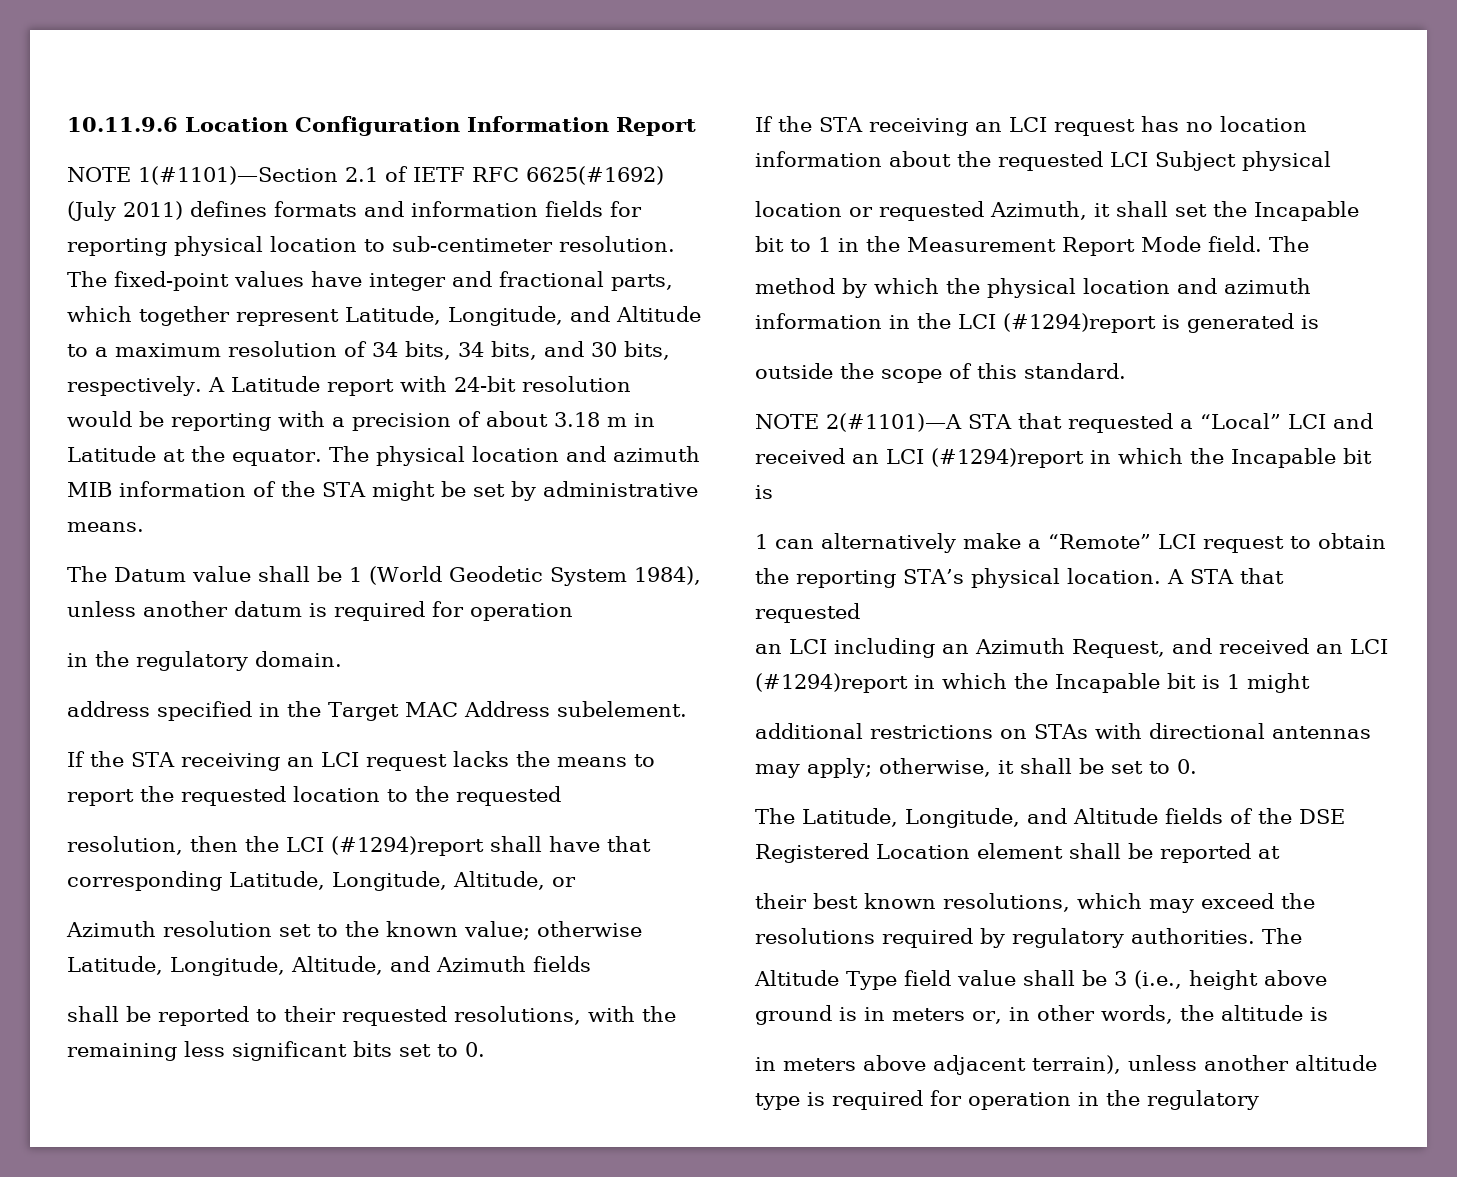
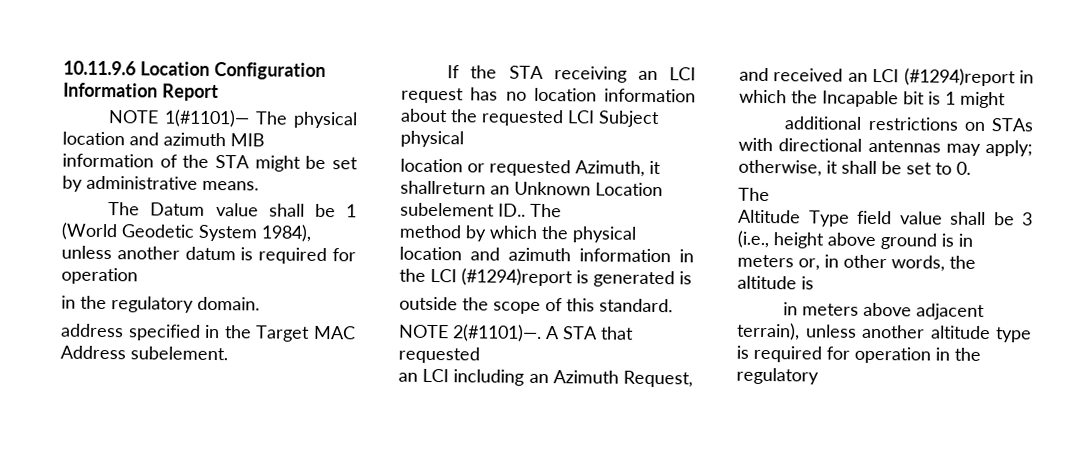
- NOTE 1(#1101)—Section 2.1 of IETF RFC 6625(#1692) (July 2011) defines formats and information fields for reporting physical location to sub-centimeter resolution. The fixed-point values have integer and fractional parts, which together represent Latitude, Longitude, and Altitude to a maximum resolution of 34 bits, 34 bits, and 30 bits, respectively. A Latitude report with 24-bit resolution would be reporting with a precision of about 3.18 m in Latitude at the equator. The physical location and azimuth MIB information of the STA might be set by administrative means.
+ NOTE 1(#1101)— The physical location and azimuth MIB information of the STA might be set by administrative means.
- If the STA receiving an LCI request lacks the means to report the requested location to the requested
- resolution, then the LCI (#1294)report shall have that corresponding Latitude, Longitude, Altitude, or
- Azimuth resolution set to the known value; otherwise Latitude, Longitude, Altitude, and Azimuth fields
- shall be reported to their requested resolutions, with the remaining less significant bits set to 0.
- location or requested Azimuth, it shall set the Incapable bit to 1 in the Measurement Report Mode field.
+ location or requested Azimuth, it shallreturn an Unknown Location subelement ID..
- NOTE 2(#1101)—A STA that requested a “Local” LCI and received an LCI (#1294)report in which the Incapable bit is
- 1 can alternatively make a “Remote” LCI request to obtain the reporting STA’s physical location.
+ NOTE 2(#1101)—.
  additional restrictions on STAs with directional antennas may apply; otherwise, it shall be set to 0.
- The Latitude, Longitude, and Altitude fields of the DSE Registered Location element shall be reported at
- their best known resolutions, which may exceed the resolutions required by regulatory authorities. The
+ The

